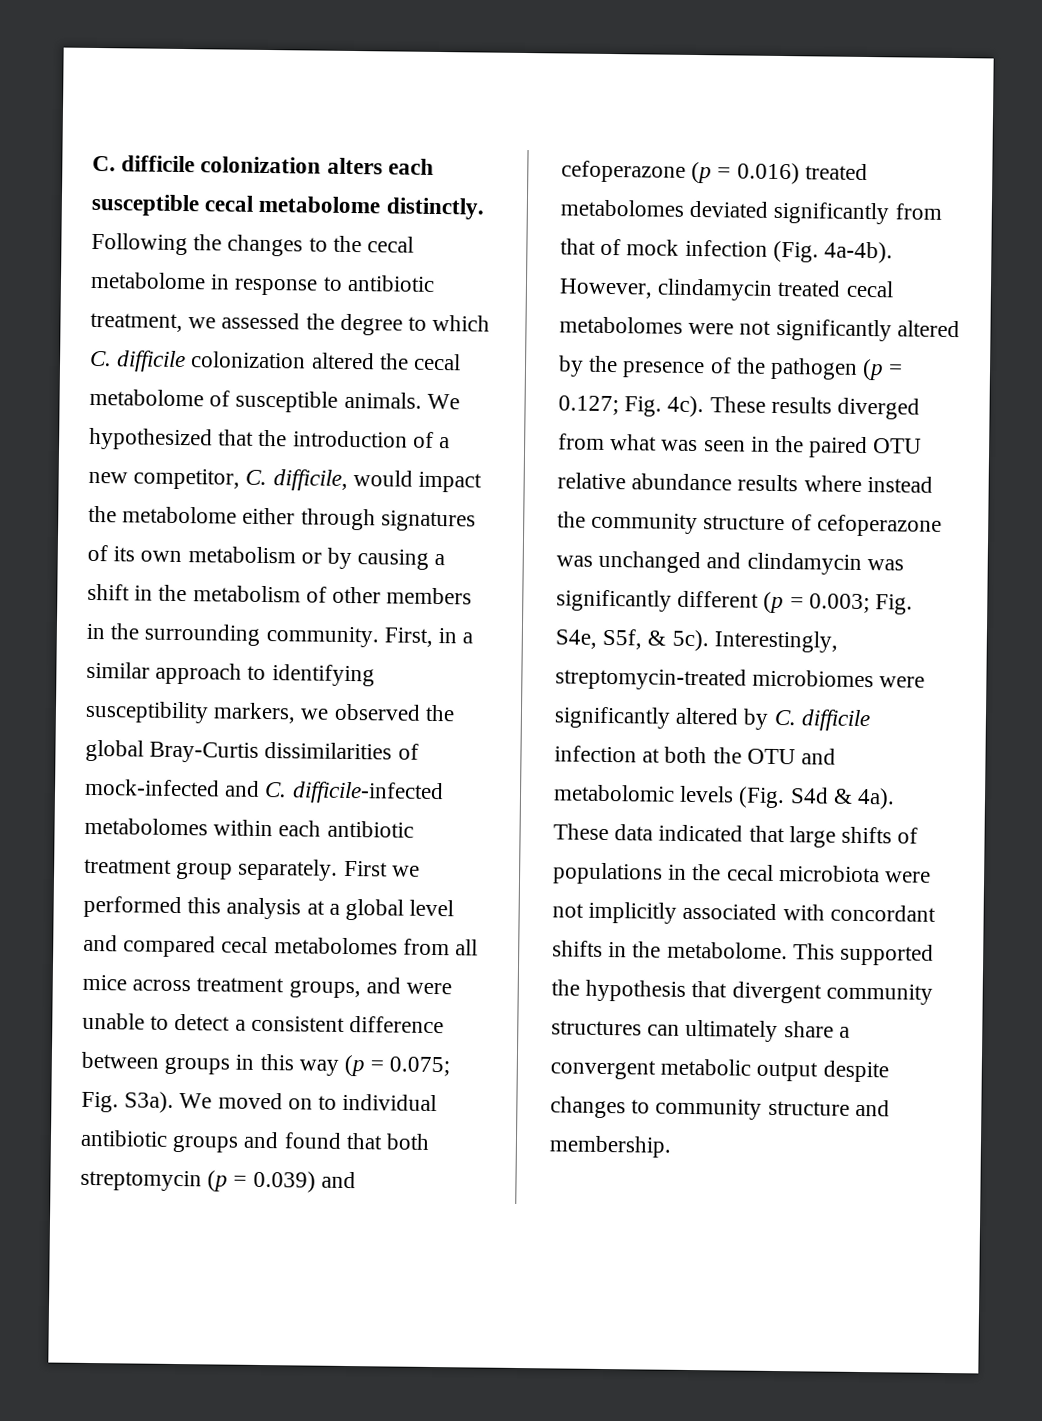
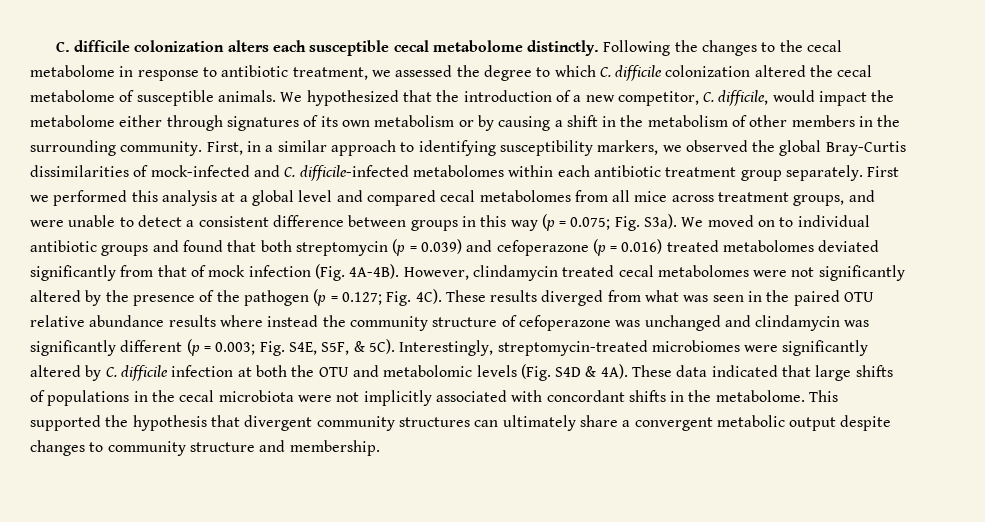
- We moved on to individual antibiotic groups and found that both streptomycin (p = 0.039) and cefoperazone (p = 0.016) treated metabolomes deviated significantly from that of mock infection (Fig. 4a-4b).
+ We moved on to individual antibiotic groups and found that both streptomycin (p = 0.039) and cefoperazone (p = 0.016) treated metabolomes deviated significantly from that of mock infection (Fig. 4A-4B).
- However, clindamycin treated cecal metabolomes were not significantly altered by the presence of the pathogen (p = 0.127; Fig. 4c).
+ However, clindamycin treated cecal metabolomes were not significantly altered by the presence of the pathogen (p = 0.127; Fig. 4C).
- These results diverged from what was seen in the paired OTU relative abundance results where instead the community structure of cefoperazone was unchanged and clindamycin was significantly different (p = 0.003; Fig. S4e, S5f, & 5c).
+ These results diverged from what was seen in the paired OTU relative abundance results where instead the community structure of cefoperazone was unchanged and clindamycin was significantly different (p = 0.003; Fig. S4E, S5F, & 5C).
- Interestingly, streptomycin-treated microbiomes were significantly altered by C. difficile infection at both the OTU and metabolomic levels (Fig. S4d & 4a).
+ Interestingly, streptomycin-treated microbiomes were significantly altered by C. difficile infection at both the OTU and metabolomic levels (Fig. S4D & 4A).

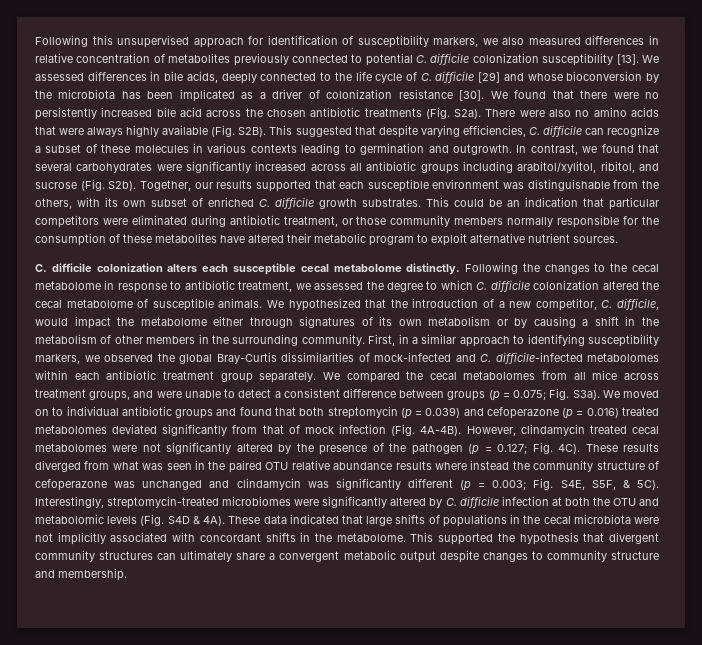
+ Following this unsupervised approach for identification of susceptibility markers, we also measured differences in relative concentration of metabolites previously connected to potential C. difficile colonization susceptibility [13]. We assessed differences in bile acids, deeply connected to the life cycle of C. difficile [29] and whose bioconversion by the microbiota has been implicated as a driver of colonization resistance [30]. We found that there were no persistently increased bile acid across the chosen antibiotic treatments (Fig. S2a). There were also no amino acids that were always highly available (Fig. S2B). This suggested that despite varying efficiencies, C. difficile can recognize a subset of these molecules in various contexts leading to germination and outgrowth. In contrast, we found that several carbohydrates were significantly increased across all antibiotic groups including arabitol/xylitol, ribitol, and sucrose (Fig. S2b). Together, our results supported that each susceptible environment was distinguishable from the others, with its own subset of enriched C. difficile growth substrates. This could be an indication that particular competitors were eliminated during antibiotic treatment, or those community members normally responsible for the consumption of these metabolites have altered their metabolic program to exploit alternative nutrient sources.
- First we performed this analysis at a global level and compared cecal metabolomes from all mice across treatment groups, and were unable to detect a consistent difference between groups in this way (p = 0.075; Fig. S3a).
+ We compared the cecal metabolomes from all mice across treatment groups, and were unable to detect a consistent difference between groups (p = 0.075; Fig. S3a).

